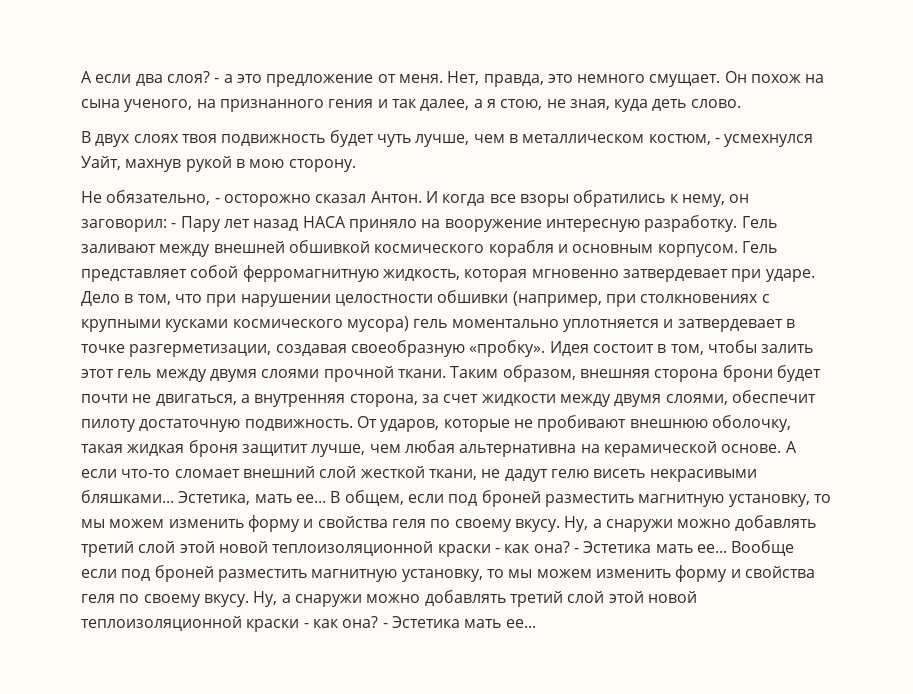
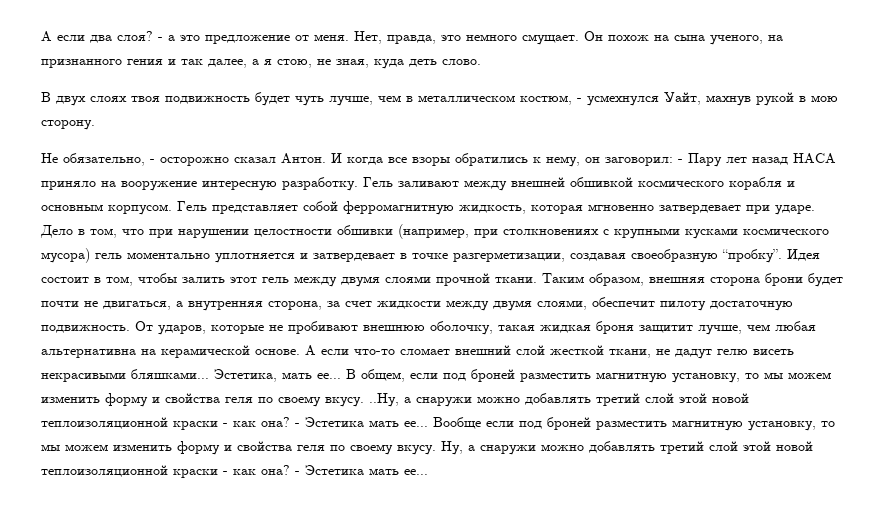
- Дело в том, что при нарушении целостности обшивки (например, при столкновениях с крупными кусками космического мусора) гель моментально уплотняется и затвердевает в точке разгерметизации, создавая своеобразную «пробку».
+ Дело в том, что при нарушении целостности обшивки (например, при столкновениях с крупными кусками космического мусора) гель моментально уплотняется и затвердевает в точке разгерметизации, создавая своеобразную “пробку”.
- В общем, если под броней разместить магнитную установку, то мы можем изменить форму и свойства геля по своему вкусу. Ну, а снаружи можно добавлять третий слой этой новой теплоизоляционной краски - как она?
+ В общем, если под броней разместить магнитную установку, то мы можем изменить форму и свойства геля по своему вкусу. ..Ну, а снаружи можно добавлять третий слой этой новой теплоизоляционной краски - как она?

